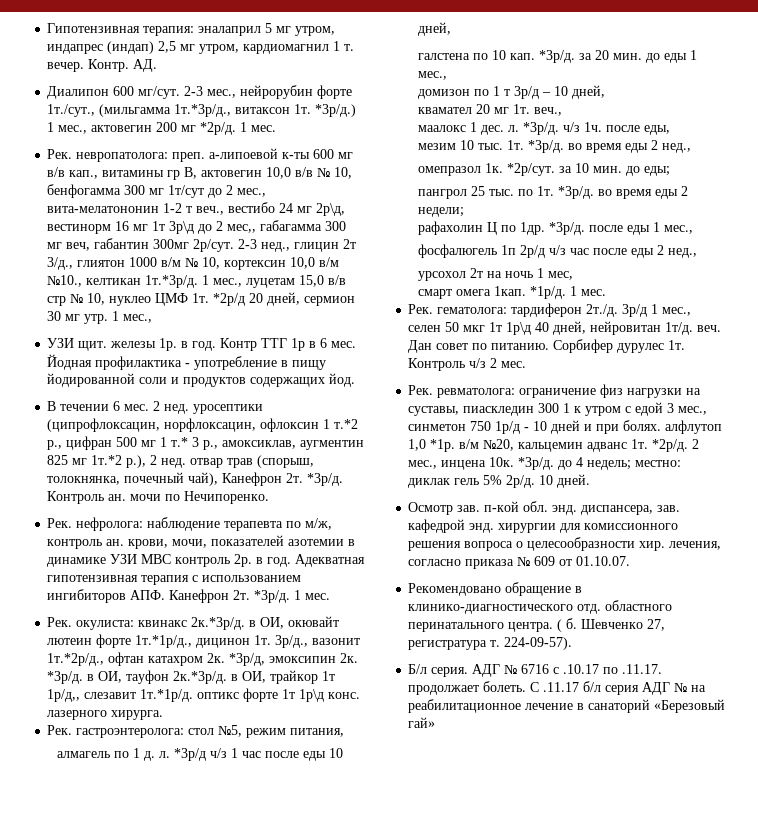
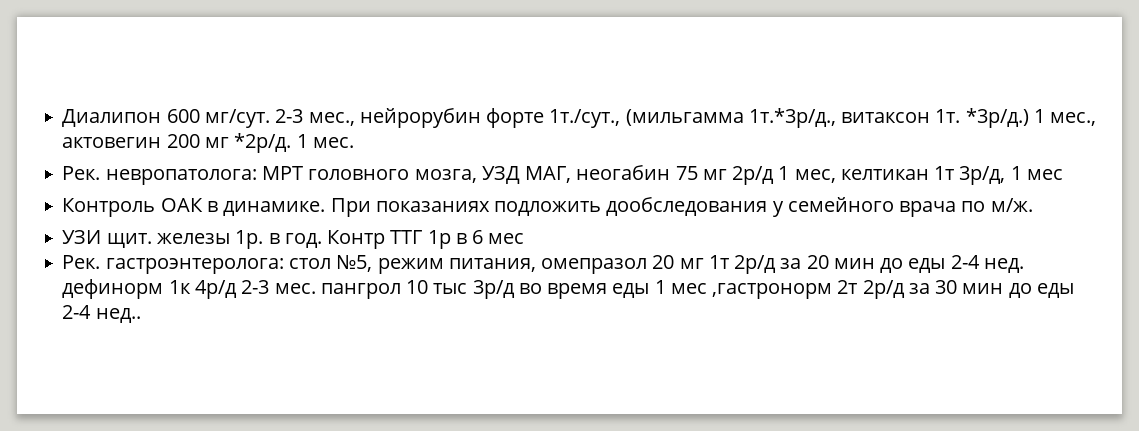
- Гипотензивная терапия: эналаприл 5 мг утром, индапрес (индап) 2,5 мг утром, кардиомагнил 1 т. вечер. Контр. АД.
- Рек. невропатолога: преп. а-липоевой к-ты 600 мг в/в кап., витамины гр В, актовегин 10,0 в/в № 10, бенфогамма 300 мг 1т/сут до 2 мес., вита-мелатононин 1-2 т веч., вестибо 24 мг 2р\д, вестинорм 16 мг 1т 3р\д до 2 мес,, габагамма 300 мг веч, габантин 300мг 2р/сут. 2-3 нед., глицин 2т 3/д., глиятон 1000 в/м № 10, кортексин 10,0 в/м №10., келтикан 1т.*3р/д. 1 мес., луцетам 15,0 в/в стр № 10, нуклео ЦМФ 1т. *2р/д 20 дней, сермион 30 мг утр. 1 мес.,
+ Рек. невропатолога: МРТ головного мозга, УЗД МАГ, неогабин 75 мг 2р/д 1 мес, келтикан 1т 3р/д, 1 мес
+ Контроль ОАК в динамике. При показаниях подложить дообследования у семейного врача по м/ж.
- Контр ТТГ 1р в 6 мес. Йодная профилактика - употребление в пищу йодированной соли и продуктов содержащих йод.
- В течении 6 мес. 2 нед. уросептики (ципрофлоксацин, норфлоксацин, офлоксин 1 т.*2 р., цифран 500 мг 1 т.* 3 р., амоксиклав, аугментин 825 мг 1т.*2 р.), 2 нед. отвар трав (спорыш, толокнянка, почечный чай), Канефрон 2т. *3р/д. Контроль ан. мочи по Нечипоренко.
- Рек. нефролога: наблюдение терапевта по м/ж, контроль ан. крови, мочи, показателей азотемии в динамике УЗИ МВС контроль 2р. в год. Адекватная гипотензивная терапия с использованием ингибиторов АПФ. Канефрон 2т. *3р/д. 1 мес.
- Рек. окулиста: квинакс 2к.*3р/д. в ОИ, окювайт лютеин форте 1т.*1р/д., дицинон 1т. 3р/д., вазонит 1т.*2р/д., офтан катахром 2к. *3р/д, эмоксипин 2к. *3р/д. в ОИ, тауфон 2к.*3р/д. в ОИ, трайкор 1т 1р/д,, слезавит 1т.*1р/д. оптикс форте 1т 1р\д конс. лазерного хирурга.
+ Контр ТТГ 1р в 6 мес
- Рек. гастроэнтеролога: стол №5, режим питания,
- алмагель по 1 д. л. *3р/д ч/з 1 час после еды 10 дней,
- галстена по 10 кап. *3р/д. за 20 мин. до еды 1 мес.,
- домизон по 1 т 3р/д – 10 дней,
- квамател 20 мг 1т. веч.,
- маалокс 1 дес. л. *3р/д. ч/з 1ч. после еды,
- мезим 10 тыс. 1т. *3р/д. во время еды 2 нед.,
- омепразол 1к. *2р/сут. за 10 мин. до еды;
- пангрол 25 тыс. по 1т. *3р/д. во время еды 2 недели;
- рафахолин Ц по 1др. *3р/д. после еды 1 мес.,
- фосфалюгель 1п 2р/д ч/з час после еды 2 нед.,
- урсохол 2т на ночь 1 мес,
- смарт омега 1кап. *1р/д. 1 мес.
- Рек. гематолога: тардиферон 2т./д. 3р/д 1 мес., селен 50 мкг 1т 1р\д 40 дней, нейровитан 1т/д. веч. Дан совет по питанию. Сорбифер дурулес 1т. Контроль ч/з 2 мес.
- Рек. ревматолога: ограничение физ нагрузки на суставы, пиаскледин 300 1 к утром с едой 3 мес., синметон 750 1р/д - 10 дней и при болях. алфлутоп 1,0 *1р. в/м №20, кальцемин адванс 1т. *2р/д. 2 мес., инцена 10к. *3р/д. до 4 недель; местно: диклак гель 5% 2р/д. 10 дней.
- Осмотр зав. п-кой обл. энд. диспансера, зав. кафедрой энд. хирургии для комиссионного решения вопроса о целесообразности хир. лечения, согласно приказа № 609 от 01.10.07.
- Рекомендовано обращение в клинико-диагностического отд. областного перинатального центра. ( б. Шевченко 27, регистратура т. 224-09-57).
- Б/л серия. АДГ № 6716 с .10.17 по .11.17. продолжает болеть. С .11.17 б/л серия АДГ № на реабилитационное лечение в санаторий «Березовый гай»
+ Рек. гастроэнтеролога: стол №5, режим питания, омепразол 20 мг 1т 2р/д за 20 мин до еды 2-4 нед. дефинорм 1к 4р/д 2-3 мес. пангрол 10 тыс 3р/д во время еды 1 мес ,гастронорм 2т 2р/д за 30 мин до еды 2-4 нед..

